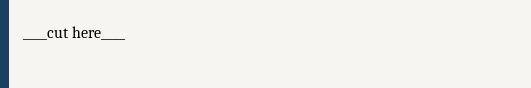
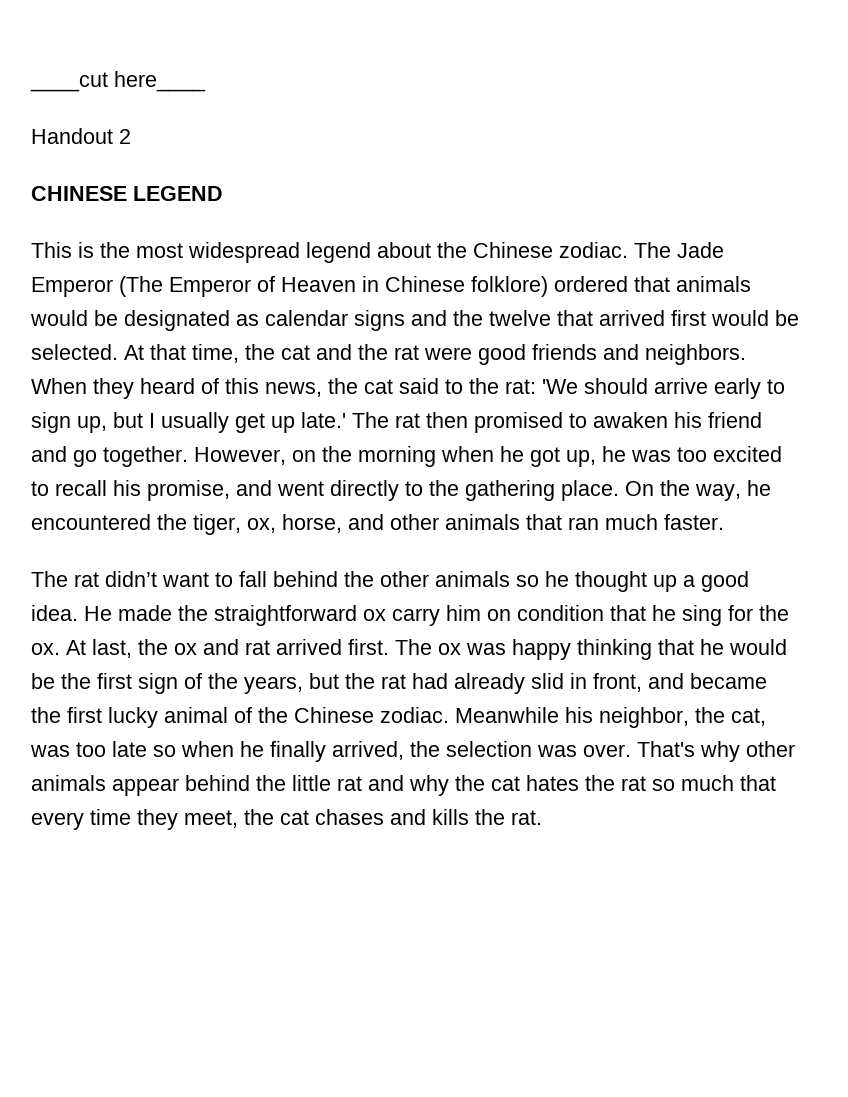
+ Handout 2
+ CHINESE LEGEND
+ This is the most widespread legend about the Chinese zodiac. The Jade Emperor (The Emperor of Heaven in Chinese folklore) ordered that animals would be designated as calendar signs and the twelve that arrived first would be selected. At that time, the cat and the rat were good friends and neighbors. When they heard of this news, the cat said to the rat: 'We should arrive early to sign up, but I usually get up late.' The rat then promised to awaken his friend and go together. However, on the morning when he got up, he was too excited to recall his promise, and went directly to the gathering place. On the way, he encountered the tiger, ox, horse, and other animals that ran much faster.
+ The rat didn’t want to fall behind the other animals so he thought up a good idea. He made the straightforward ox carry him on condition that he sing for the ox. At last, the ox and rat arrived first. The ox was happy thinking that he would be the first sign of the years, but the rat had already slid in front, and became the first lucky animal of the Chinese zodiac. Meanwhile his neighbor, the cat, was too late so when he finally arrived, the selection was over. That's why other animals appear behind the little rat and why the cat hates the rat so much that every time they meet, the cat chases and kills the rat.

